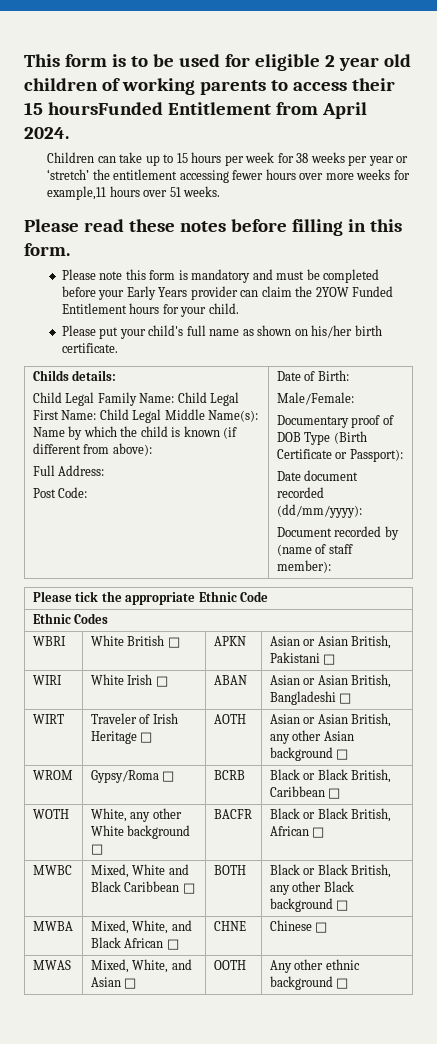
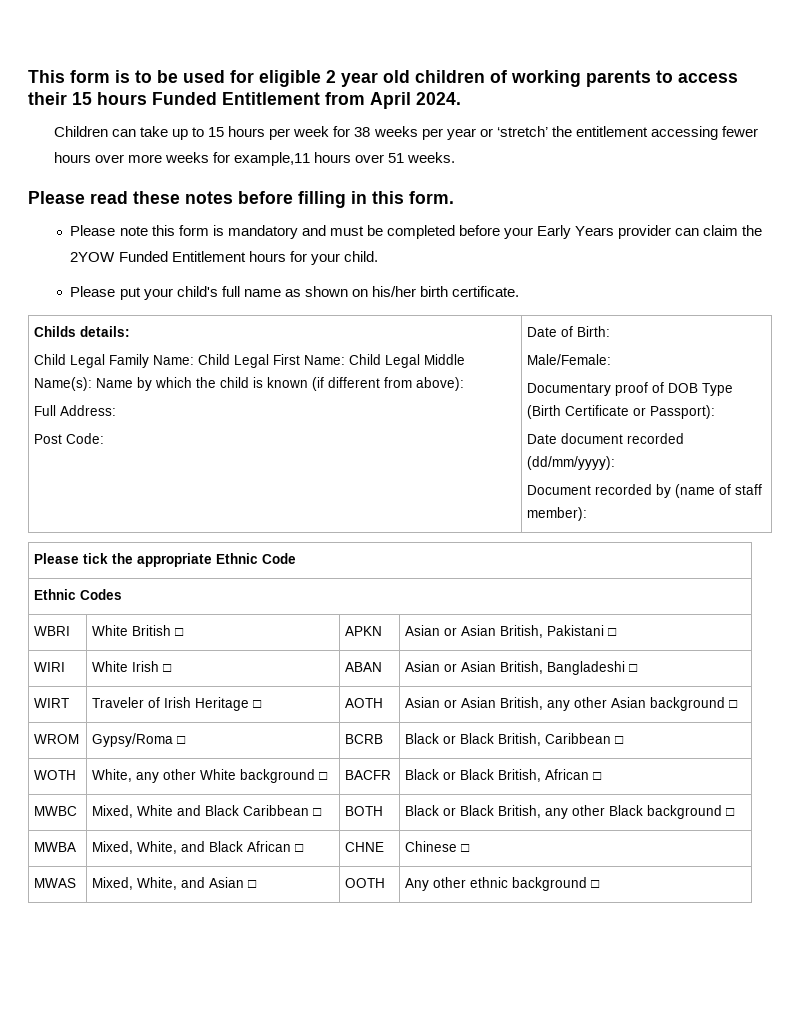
- This form is to be used for eligible 2 year old children of working parents to access their 15 hoursFunded Entitlement from April 2024.
+ This form is to be used for eligible 2 year old children of working parents to access their 15 hours Funded Entitlement from April 2024.

